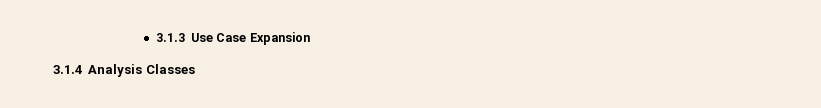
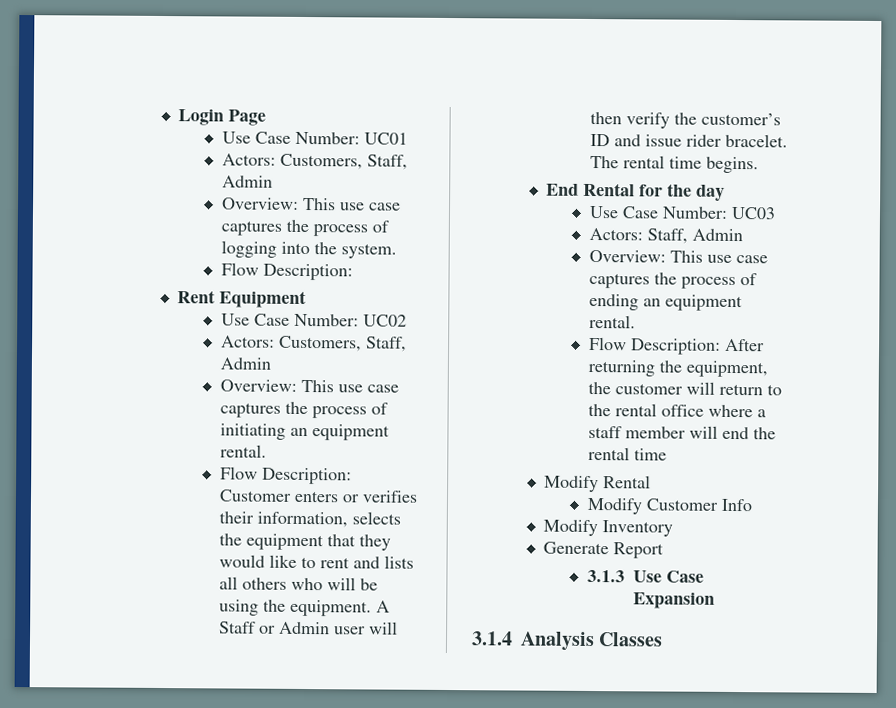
+ Login Page
+ Use Case Number: UC01
+ Actors: Customers, Staff, Admin
+ Overview: This use case captures the process of logging into the system.
+ Flow Description:
+ Rent Equipment
+ Use Case Number: UC02
+ Actors: Customers, Staff, Admin
+ Overview: This use case captures the process of initiating an equipment rental.
+ Flow Description: Customer enters or verifies their information, selects the equipment that they would like to rent and lists all others who will be using the equipment. A Staff or Admin user will then verify the customer’s ID and issue rider bracelet. The rental time begins.
+ End Rental for the day
+ Use Case Number: UC03
+ Actors: Staff, Admin
+ Overview: This use case captures the process of ending an equipment rental.
+ Flow Description: After returning the equipment, the customer will return to the rental office where a staff member will end the rental time
+ Modify Rental
+ Modify Customer Info
+ Modify Inventory
+ Generate Report

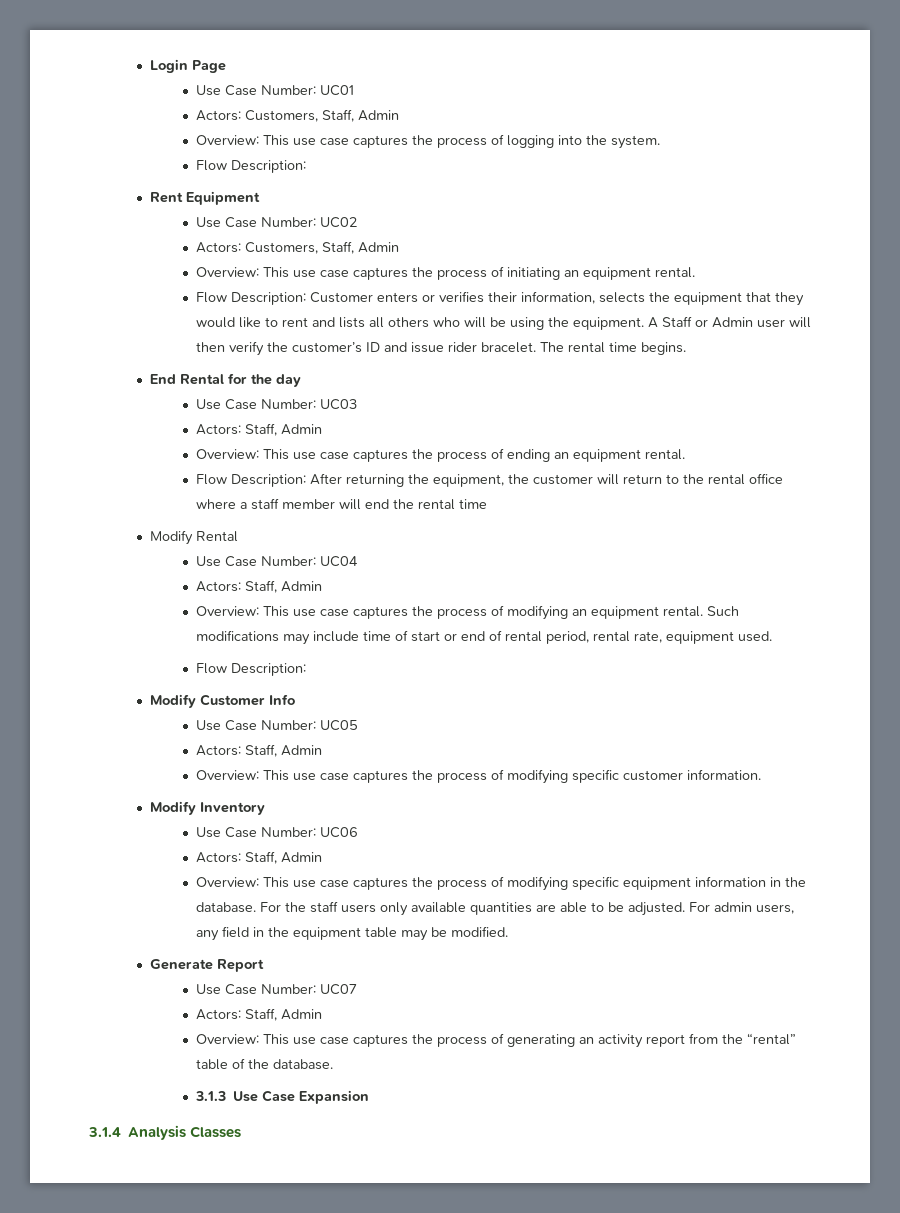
+ Use Case Number: UC04
+ Actors: Staff, Admin
+ Overview: This use case captures the process of modifying an equipment rental. Such modifications may include time of start or end of rental period, rental rate, equipment used.
+ Flow Description:
  Modify Customer Info
+ Use Case Number: UC05
+ Actors: Staff, Admin
+ Overview: This use case captures the process of modifying specific customer information.
  Modify Inventory
+ Use Case Number: UC06
+ Actors: Staff, Admin
+ Overview: This use case captures the process of modifying specific equipment information in the database. For the staff users only available quantities are able to be adjusted. For admin users, any field in the equipment table may be modified.
  Generate Report
+ Use Case Number: UC07
+ Actors: Staff, Admin
+ Overview: This use case captures the process of generating an activity report from the “rental” table of the database.

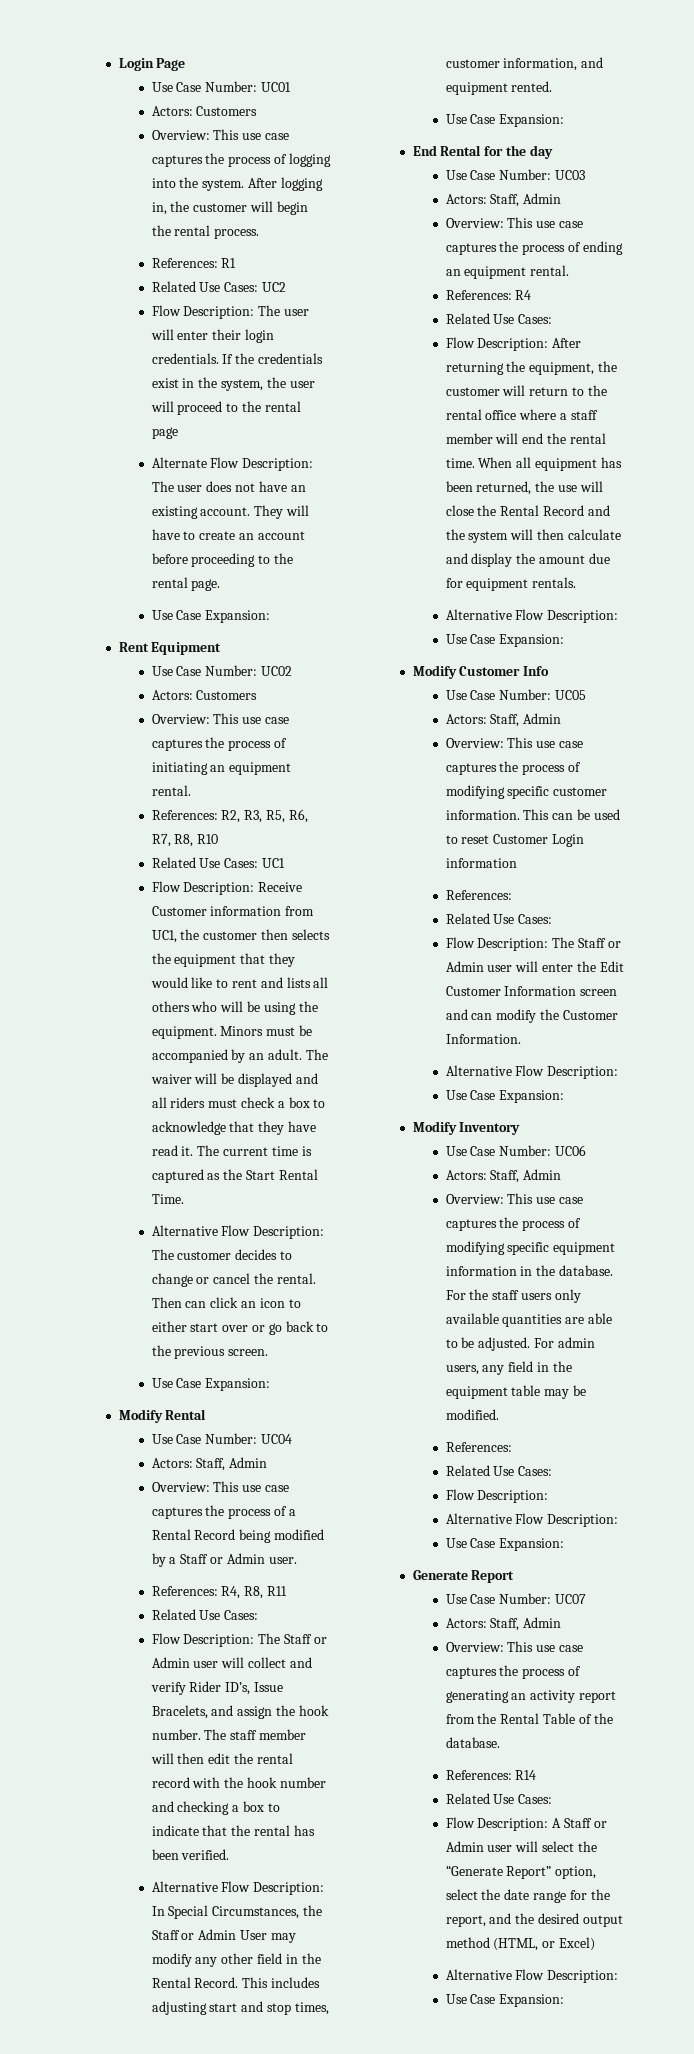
  Use Case Number: UC01
- Actors: Customers, Staff, Admin
+ Actors: Customers
- Overview: This use case captures the process of logging into the system.
- Flow Description:
+ Overview: This use case captures the process of logging into the system. After logging in, the customer will begin the rental process.
+ References: R1
+ Related Use Cases: UC2
+ Flow Description: The user will enter their login credentials. If the credentials exist in the system, the user will proceed to the rental page
+ Alternate Flow Description: The user does not have an existing account. They will have to create an account before proceeding to the rental page.
+ Use Case Expansion:
  Use Case Number: UC02
- Actors: Customers, Staff, Admin
+ Actors: Customers
- Flow Description: Customer enters or verifies their information, selects the equipment that they would like to rent and lists all others who will be using the equipment.
+ References: R2, R3, R5, R6, R7, R8, R10
+ Related Use Cases: UC1
+ Flow Description: Receive Customer information from UC1, the customer then selects the equipment that they would like to rent and lists all others who will be using the equipment.
- A Staff or Admin user will then verify the customer’s ID and issue rider bracelet. The rental time begins.
+ Minors must be accompanied by an adult. The waiver will be displayed and all riders must check a box to acknowledge that they have read it. The current time is captured as the Start Rental Time.
+ Alternative Flow Description: The customer decides to change or cancel the rental. Then can click an icon to either start over or go back to the previous screen.
+ Use Case Expansion:
+ Modify Rental
+ Use Case Number: UC04
+ Actors: Staff, Admin
+ Overview: This use case captures the process of a Rental Record being modified by a Staff or Admin user.
+ References: R4, R8, R11
+ Related Use Cases:
+ Flow Description: The Staff or Admin user will collect and verify Rider ID’s, Issue Bracelets, and assign the hook number. The staff member will then edit the rental record with the hook number and checking a box to indicate that the rental has been verified.
+ Alternative Flow Description: In Special Circumstances, the Staff or Admin User may modify any other field in the Rental Record. This includes adjusting start and stop times, customer information, and equipment rented.
+ Use Case Expansion:
+ References: R4
+ Related Use Cases:
- Flow Description: After returning the equipment, the customer will return to the rental office where a staff member will end the rental time
- Modify Rental
- Use Case Number: UC04
- Actors: Staff, Admin
- Overview: This use case captures the process of modifying an equipment rental. Such modifications may include time of start or end of rental period, rental rate, equipment used.
- Flow Description:
+ Flow Description: After returning the equipment, the customer will return to the rental office where a staff member will end the rental time. When all equipment has been returned, the use will close the Rental Record and the system will then calculate and display the amount due for equipment rentals.
+ Alternative Flow Description:
+ Use Case Expansion:
+ This can be used to reset Customer Login information
+ References:
+ Related Use Cases:
+ Flow Description: The Staff or Admin user will enter the Edit Customer Information screen and can modify the Customer Information.
+ Alternative Flow Description:
+ Use Case Expansion:
  For admin users, any field in the equipment table may be modified.
+ References:
+ Related Use Cases:
+ Flow Description:
+ Alternative Flow Description:
+ Use Case Expansion:
- Overview: This use case captures the process of generating an activity report from the “rental” table of the database.
+ Overview: This use case captures the process of generating an activity report from the Rental Table of the database.
- 3.1.3 Use Case Expansion
- 3.1.4 Analysis Classes
+ References: R14
+ Related Use Cases:
+ Flow Description: A Staff or Admin user will select the “Generate Report” option, select the date range for the report, and the desired output method (HTML, or Excel)
+ Alternative Flow Description:
+ Use Case Expansion:

